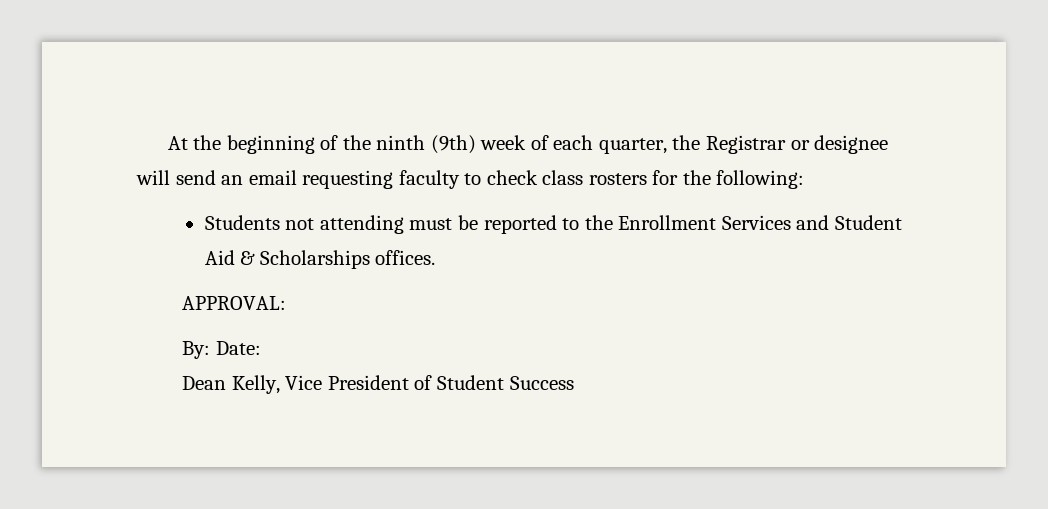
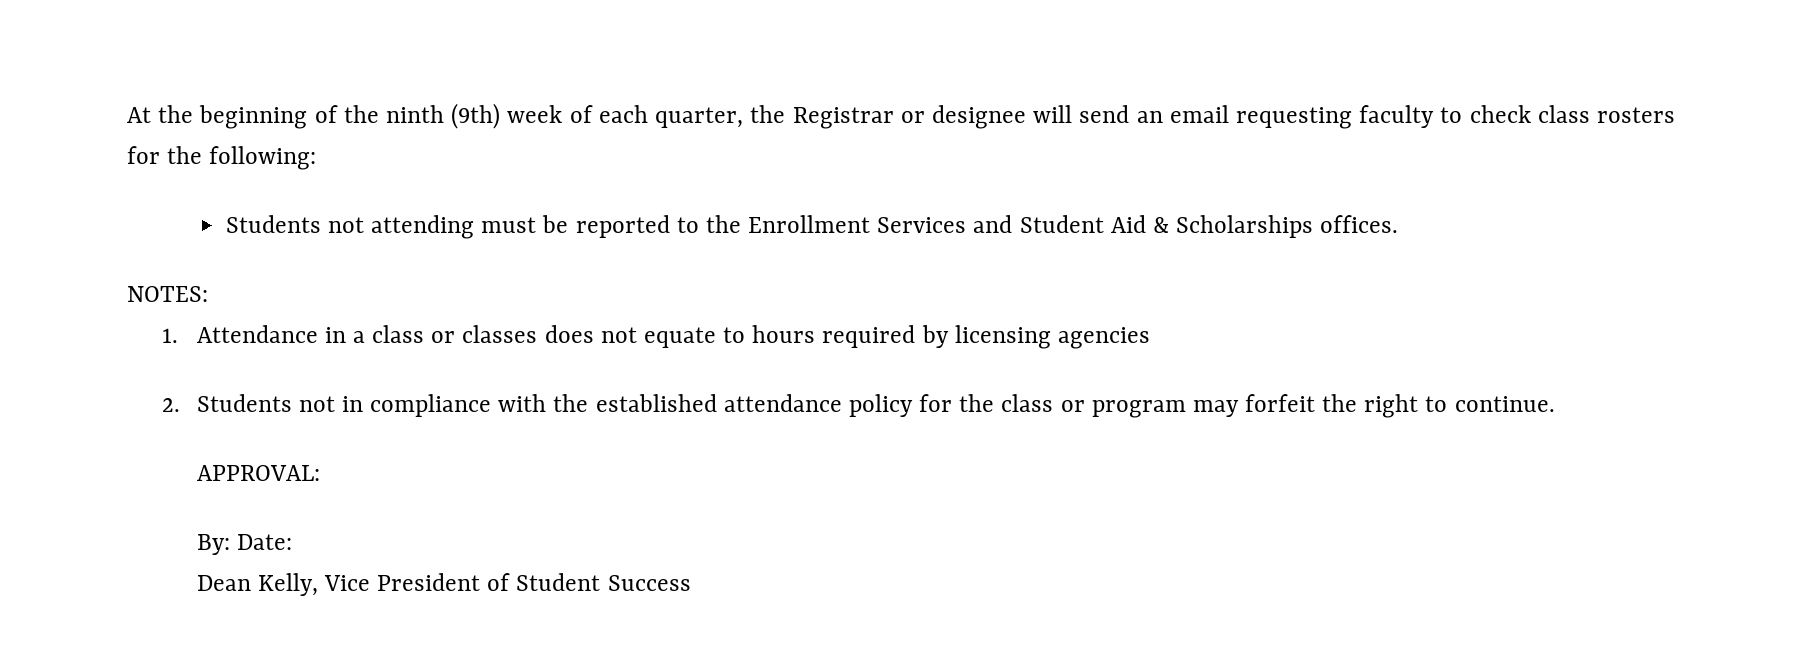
+ NOTES:
+ 1. Attendance in a class or classes does not equate to hours required by licensing agencies
+ 2. Students not in compliance with the established attendance policy for the class or program may forfeit the right to continue.

